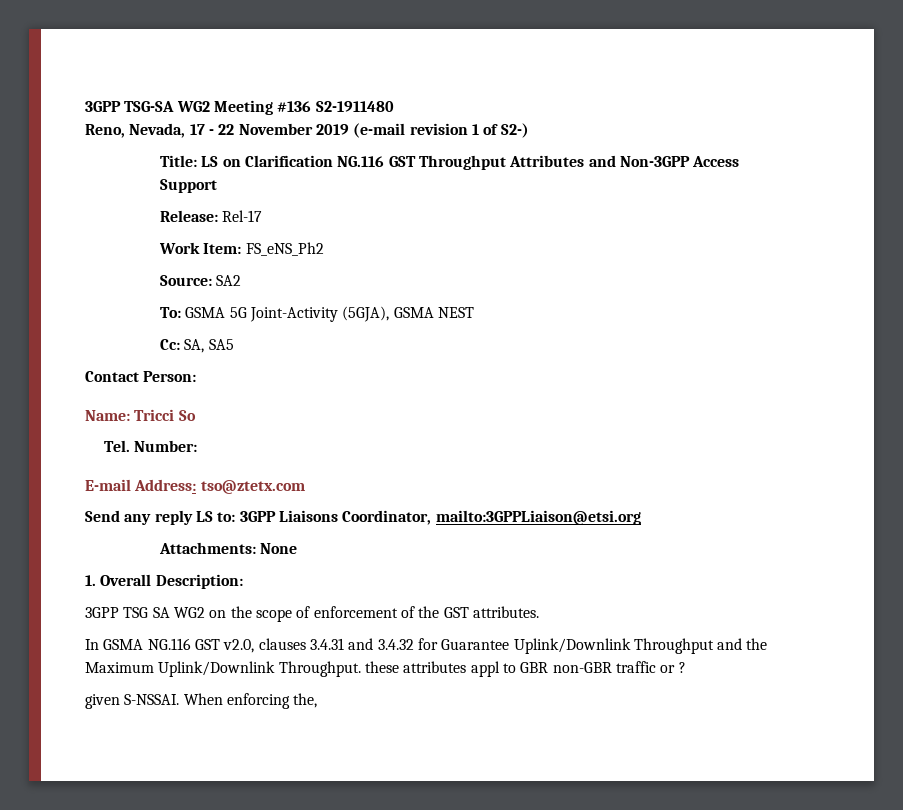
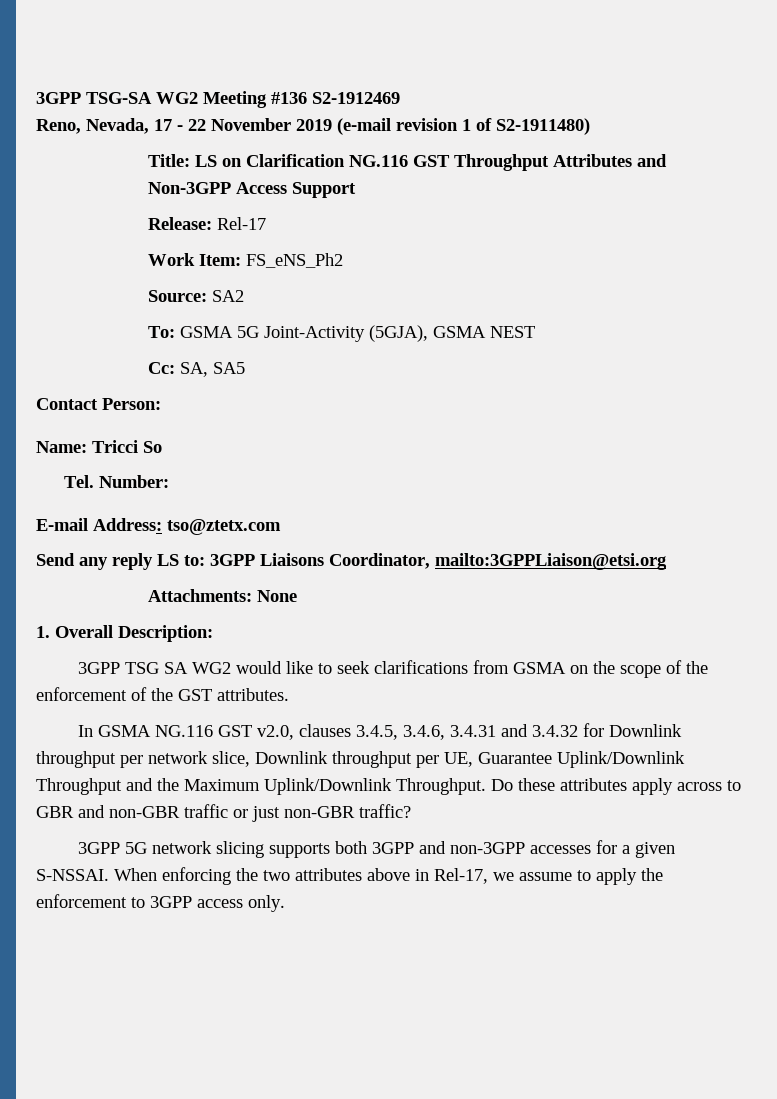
- 3GPP TSG-SA WG2 Meeting #136 S2-1911480
+ 3GPP TSG-SA WG2 Meeting #136 S2-1912469
- Reno, Nevada, 17 - 22 November 2019 (e-mail revision 1 of S2-)
+ Reno, Nevada, 17 - 22 November 2019 (e-mail revision 1 of S2-1911480)
- 3GPP TSG SA WG2 on the scope of enforcement of the GST attributes.
+ 3GPP TSG SA WG2 would like to seek clarifications from GSMA on the scope of the enforcement of the GST attributes.
- In GSMA NG.116 GST v2.0, clauses 3.4.31 and 3.4.32 for Guarantee Uplink/Downlink Throughput and the Maximum Uplink/Downlink Throughput. these attributes appl to GBR non-GBR traffic or ?
- given S-NSSAI. When enforcing the,
+ In GSMA NG.116 GST v2.0, clauses 3.4.5, 3.4.6, 3.4.31 and 3.4.32 for Downlink throughput per network slice, Downlink throughput per UE, Guarantee Uplink/Downlink Throughput and the Maximum Uplink/Downlink Throughput. Do these attributes apply across to GBR and non-GBR traffic or just non-GBR traffic?
+ 3GPP 5G network slicing supports both 3GPP and non-3GPP accesses for a given S-NSSAI. When enforcing the two attributes above in Rel-17, we assume to apply the enforcement to 3GPP access only.

